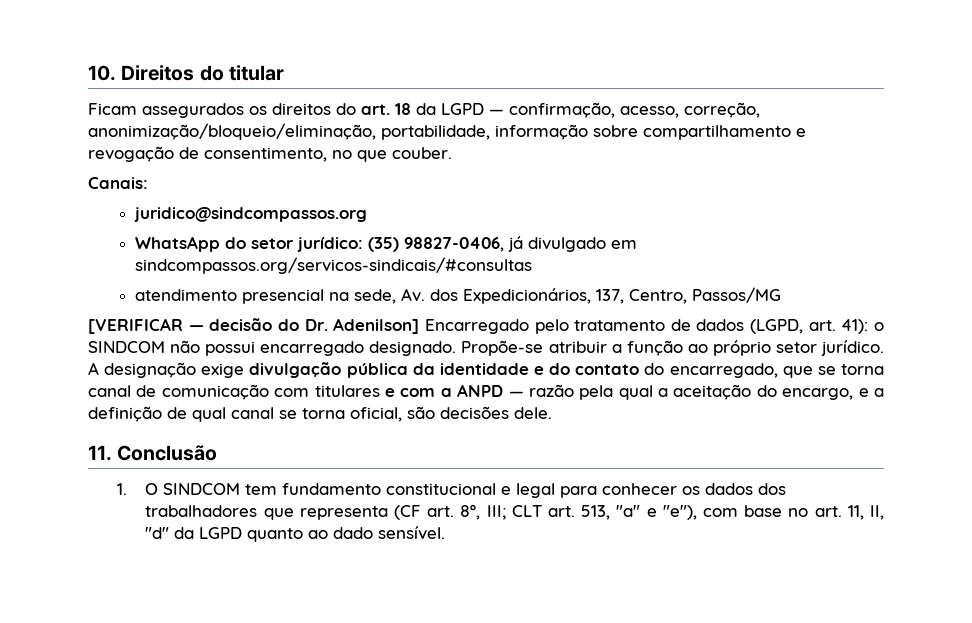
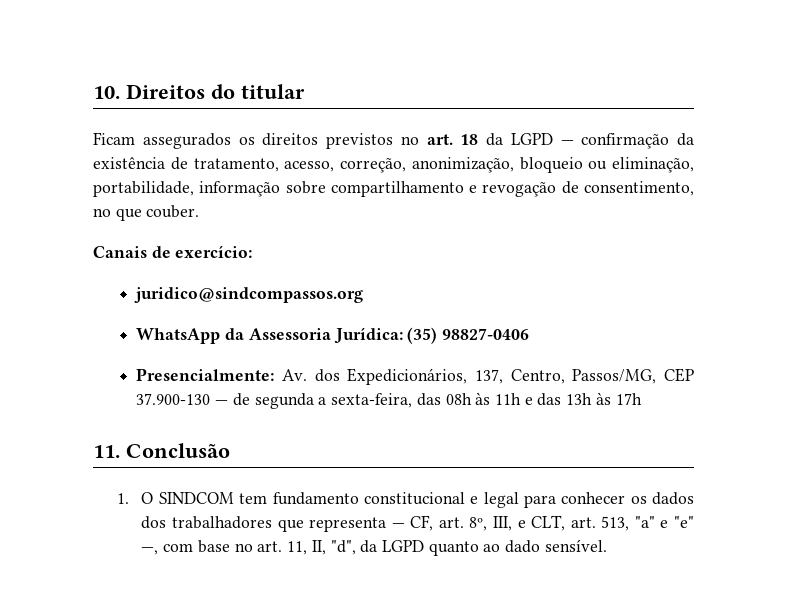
- Ficam assegurados os direitos do art. 18 da LGPD — confirmação, acesso, correção, anonimização/bloqueio/eliminação, portabilidade, informação sobre compartilhamento e revogação de consentimento, no que couber.
+ Ficam assegurados os direitos previstos no art. 18 da LGPD — confirmação da existência de tratamento, acesso, correção, anonimização, bloqueio ou eliminação, portabilidade, informação sobre compartilhamento e revogação de consentimento, no que couber.
- Canais:
+ Canais de exercício:
- WhatsApp do setor jurídico: (35) 98827-0406, já divulgado em sindcompassos.org/servicos-sindicais/#consultas
- atendimento presencial na sede, Av. dos Expedicionários, 137, Centro, Passos/MG
- [VERIFICAR — decisão do Dr. Adenilson] Encarregado pelo tratamento de dados (LGPD, art. 41): o SINDCOM não possui encarregado designado. Propõe-se atribuir a função ao próprio setor jurídico. A designação exige divulgação pública da identidade e do contato do encarregado, que se torna canal de comunicação com titulares e com a ANPD — razão pela qual a aceitação do encargo, e a definição de qual canal se torna oficial, são decisões dele.
+ WhatsApp da Assessoria Jurídica: (35) 98827-0406
+ Presencialmente: Av. dos Expedicionários, 137, Centro, Passos/MG, CEP 37.900-130 — de segunda a sexta-feira, das 08h às 11h e das 13h às 17h
- 1. O SINDCOM tem fundamento constitucional e legal para conhecer os dados dos trabalhadores que representa (CF art. 8º, III; CLT art. 513, "a" e "e"), com base no art. 11, II, "d" da LGPD quanto ao dado sensível.
+ 1. O SINDCOM tem fundamento constitucional e legal para conhecer os dados dos trabalhadores que representa — CF, art. 8º, III, e CLT, art. 513, "a" e "e" —, com base no art. 11, II, "d", da LGPD quanto ao dado sensível.

